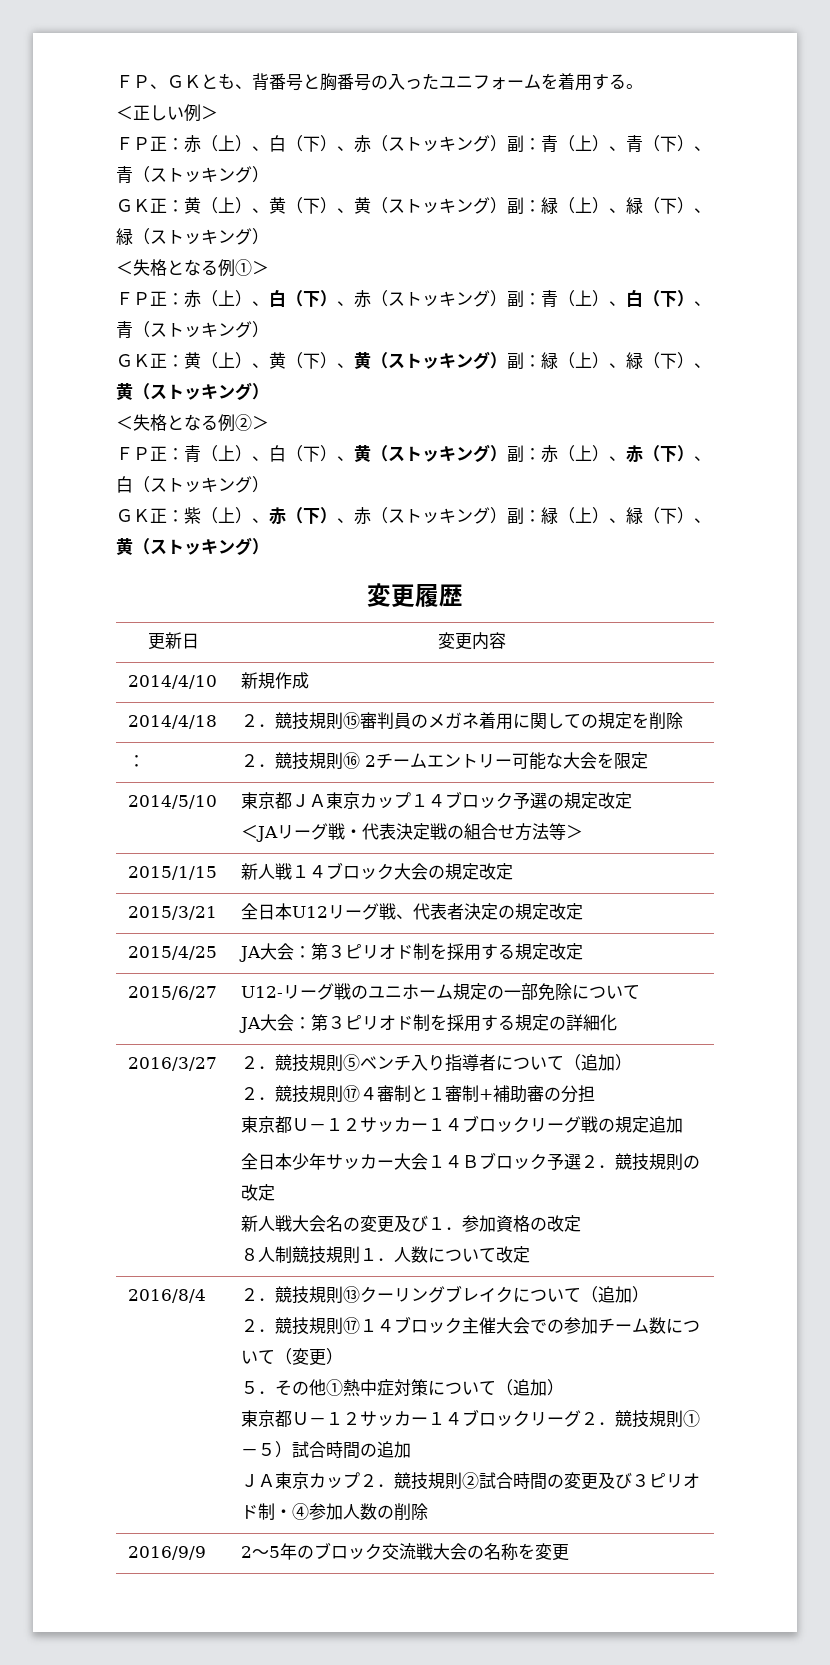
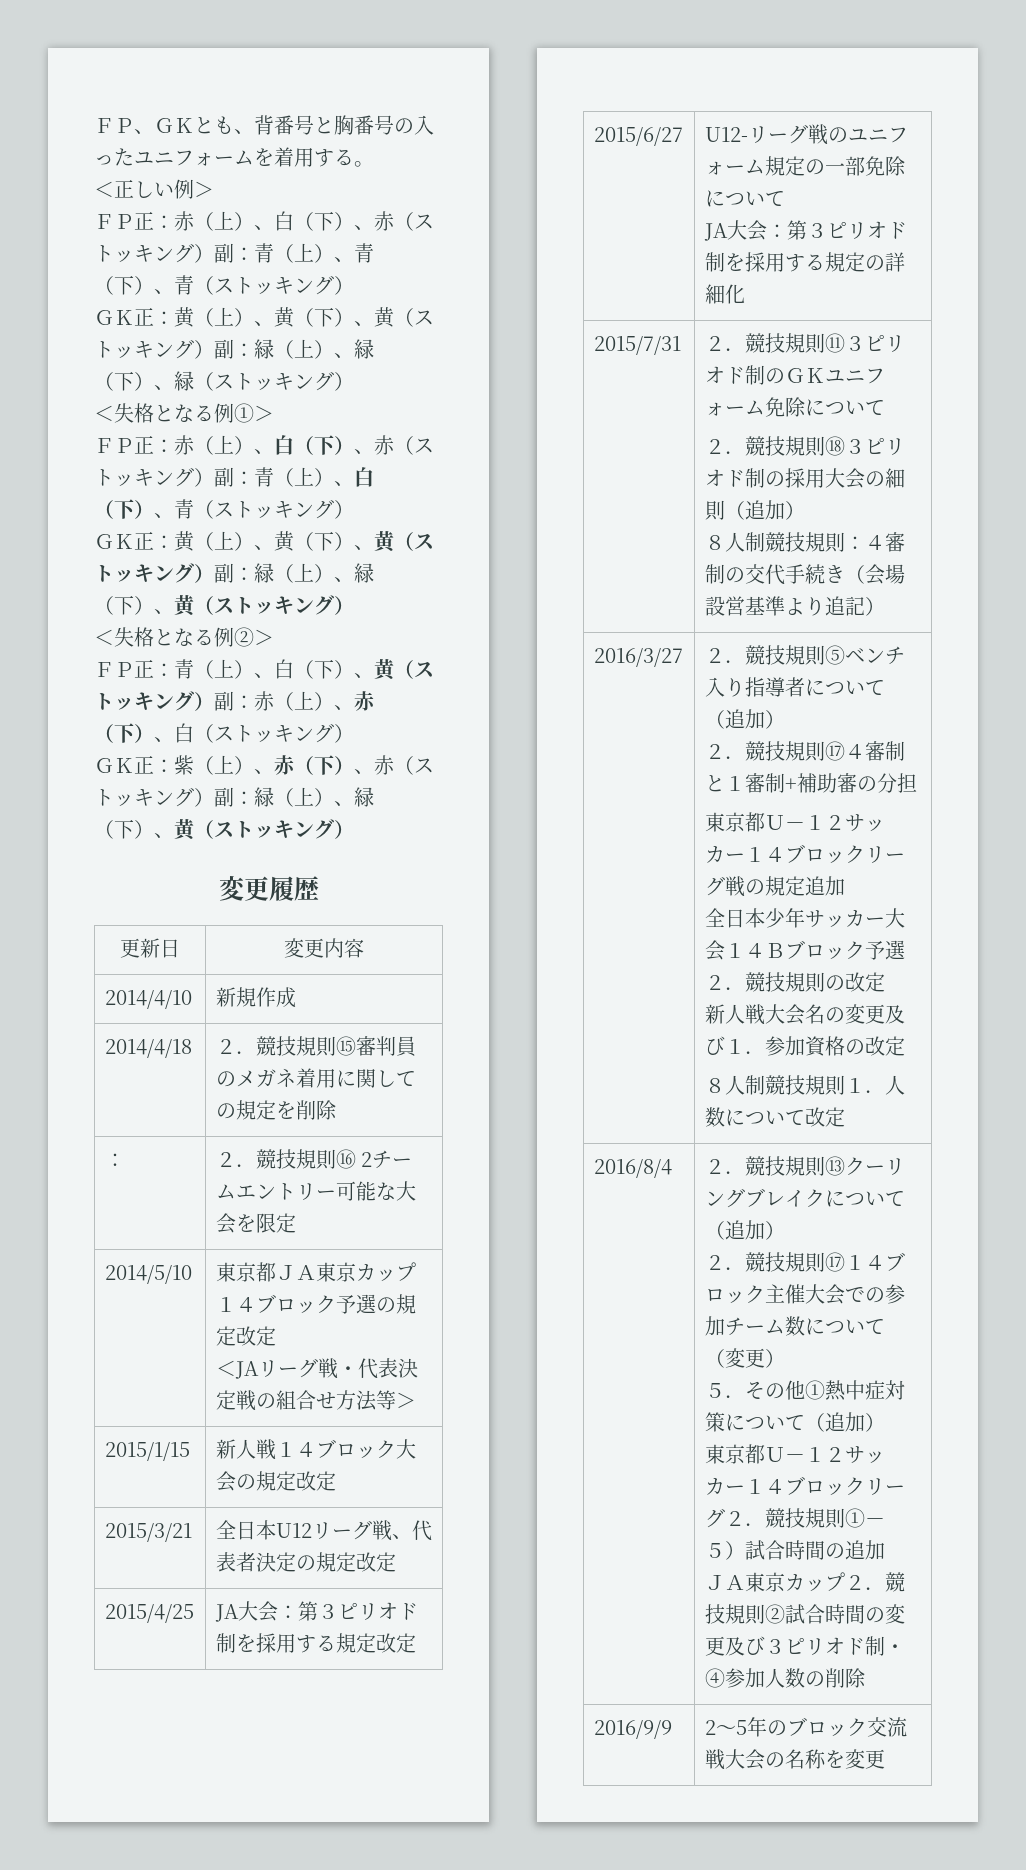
- 2015/6/27 | U12-リーグ戦のユニホーム規定の一部免除について
+ 2015/6/27 | U12-リーグ戦のユニフォーム規定の一部免除について
+ 2015/7/31 | ２．競技規則⑪３ピリオド制のＧＫユニフォーム免除について
+ ２．競技規則⑱３ピリオド制の採用大会の細則（追加）
+ ８人制競技規則：４審制の交代手続き（会場設営基準より追記）

